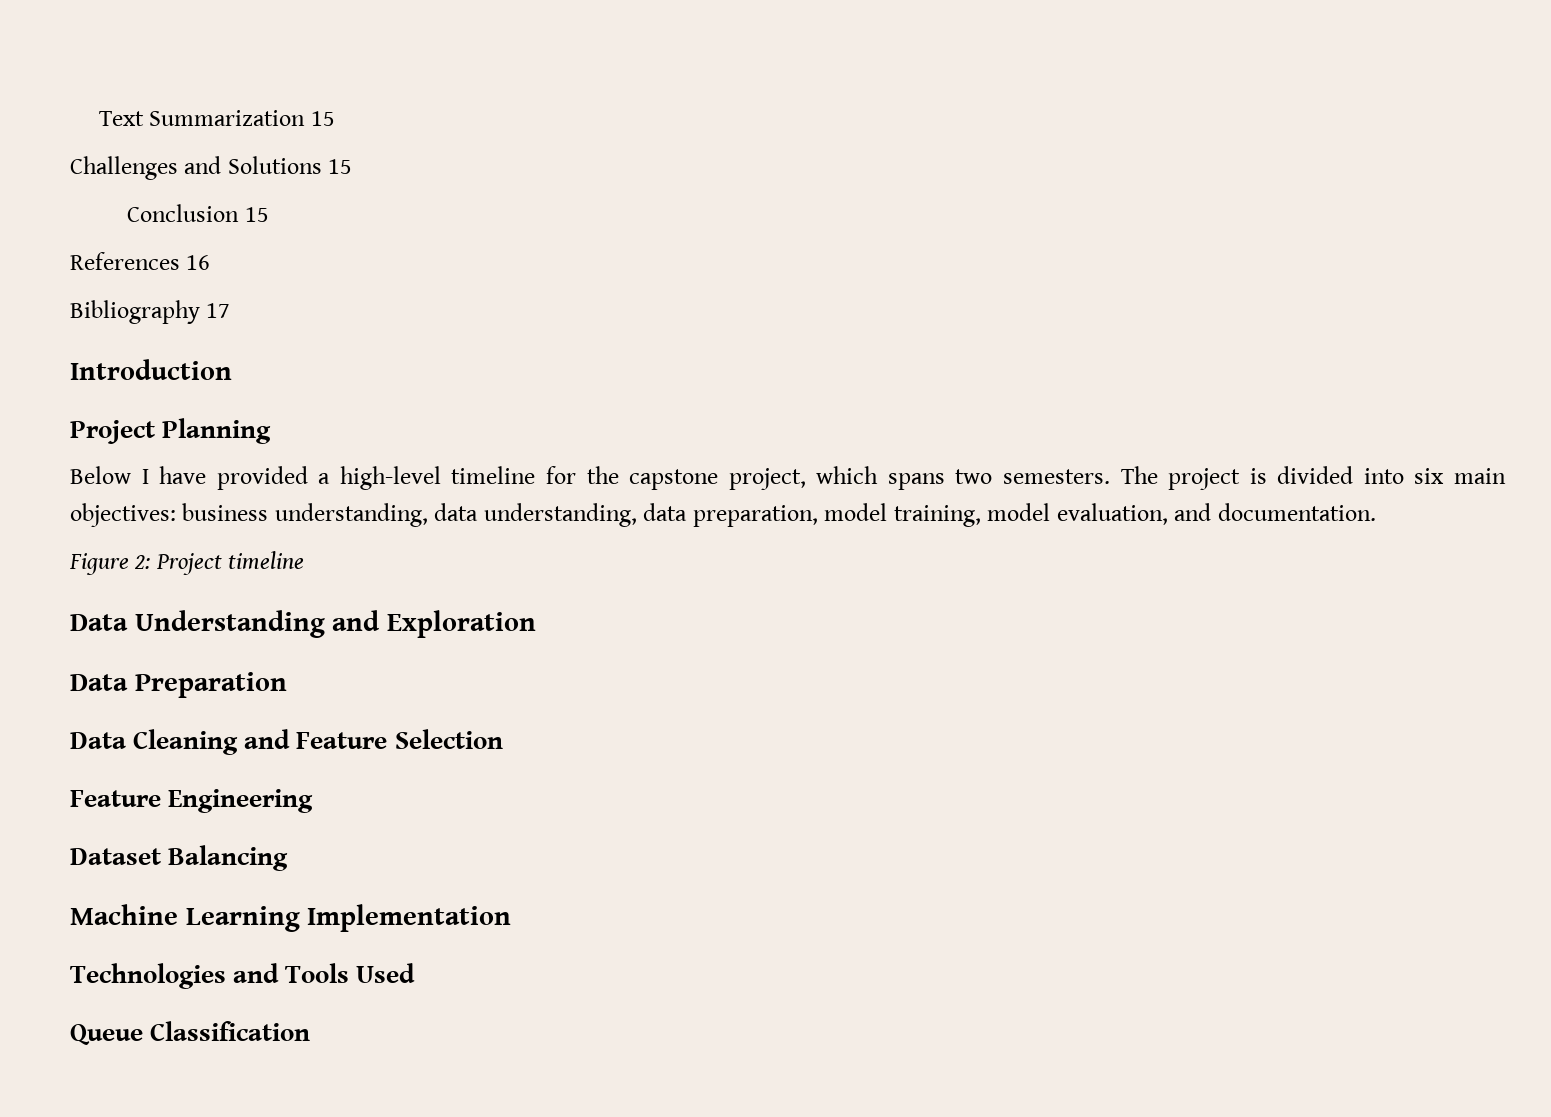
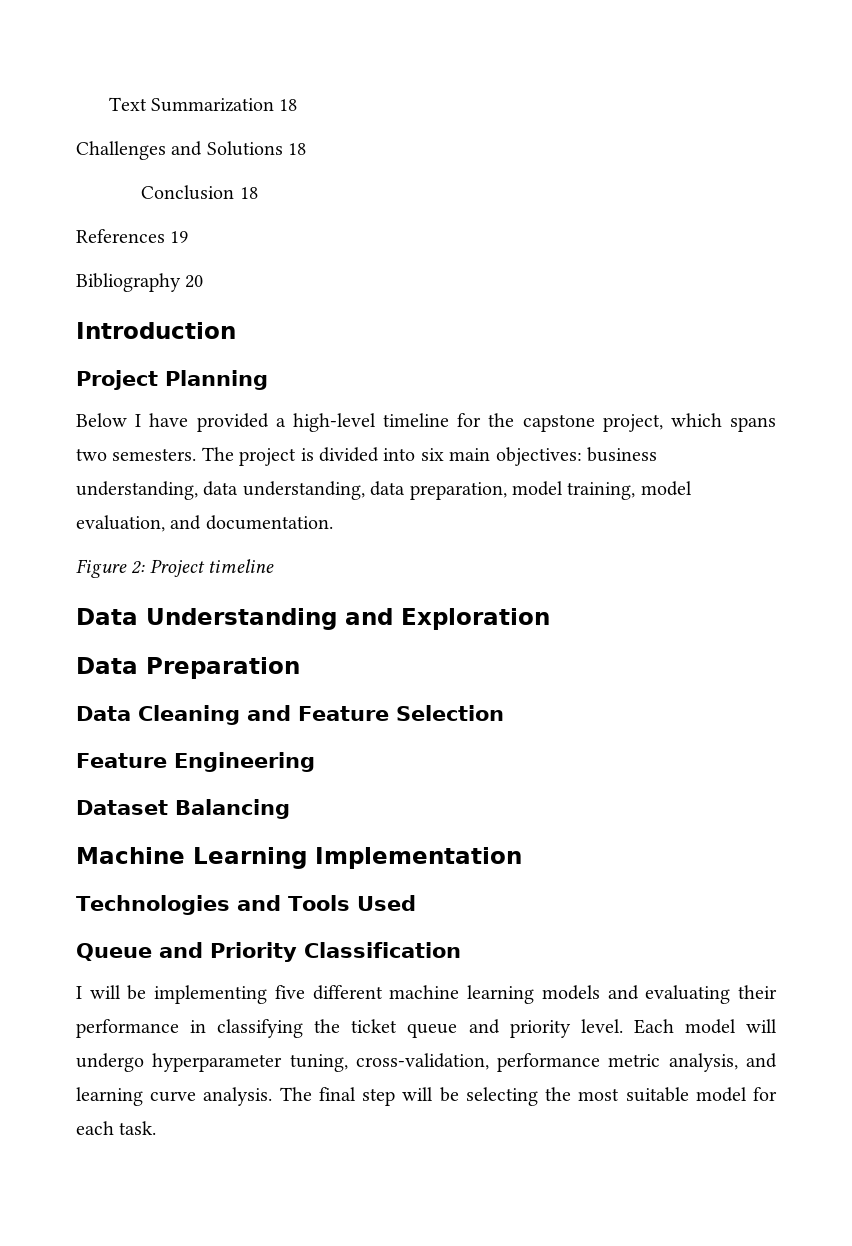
- Text Summarization 15
+ Text Summarization 18
- Challenges and Solutions 15
+ Challenges and Solutions 18
- Conclusion 15
+ Conclusion 18
- References 16
+ References 19
- Bibliography 17
+ Bibliography 20
- Queue Classification
+ Queue and Priority Classification
+ I will be implementing five different machine learning models and evaluating their performance in classifying the ticket queue and priority level. Each model will undergo hyperparameter tuning, cross-validation, performance metric analysis, and learning curve analysis. The final step will be selecting the most suitable model for each task.

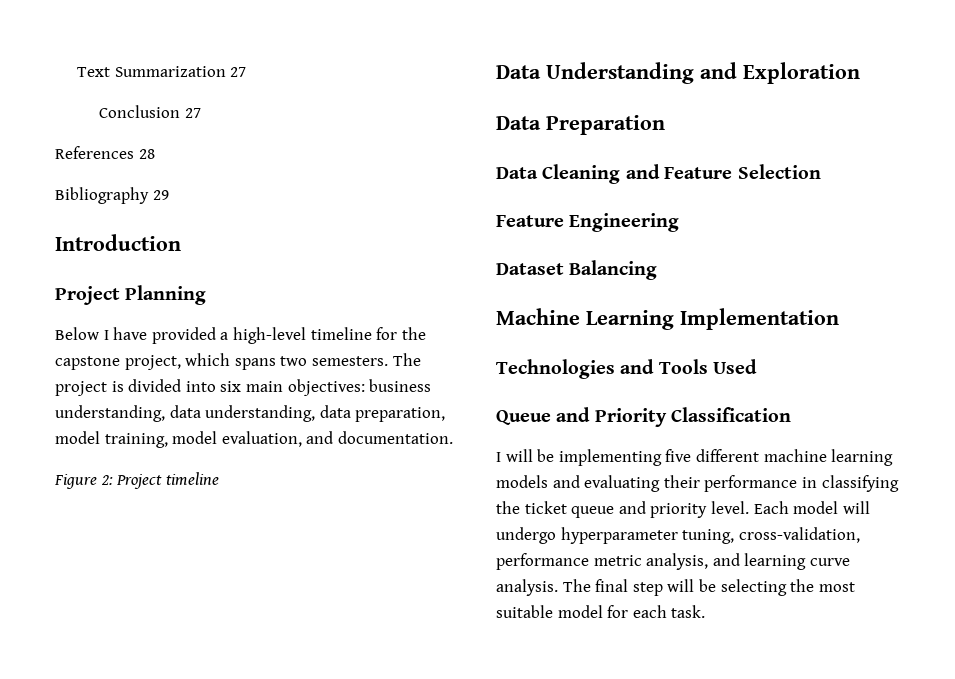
- Text Summarization 18
- Challenges and Solutions 18
+ Text Summarization 27
- Conclusion 18
+ Conclusion 27
- References 19
+ References 28
- Bibliography 20
+ Bibliography 29

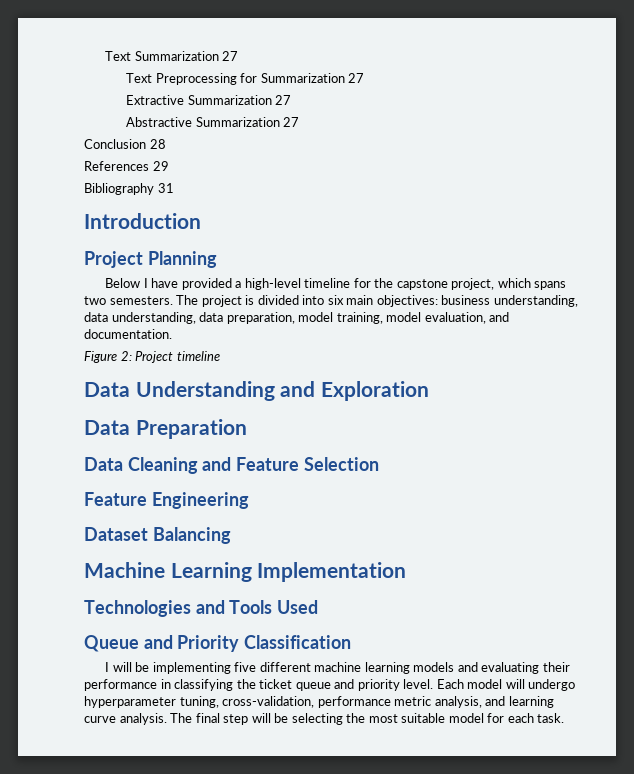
- Conclusion 27
- References 28
+ Text Preprocessing for Summarization 27
+ Extractive Summarization 27
+ Abstractive Summarization 27
+ Conclusion 28
+ References 29
- Bibliography 29
+ Bibliography 31

